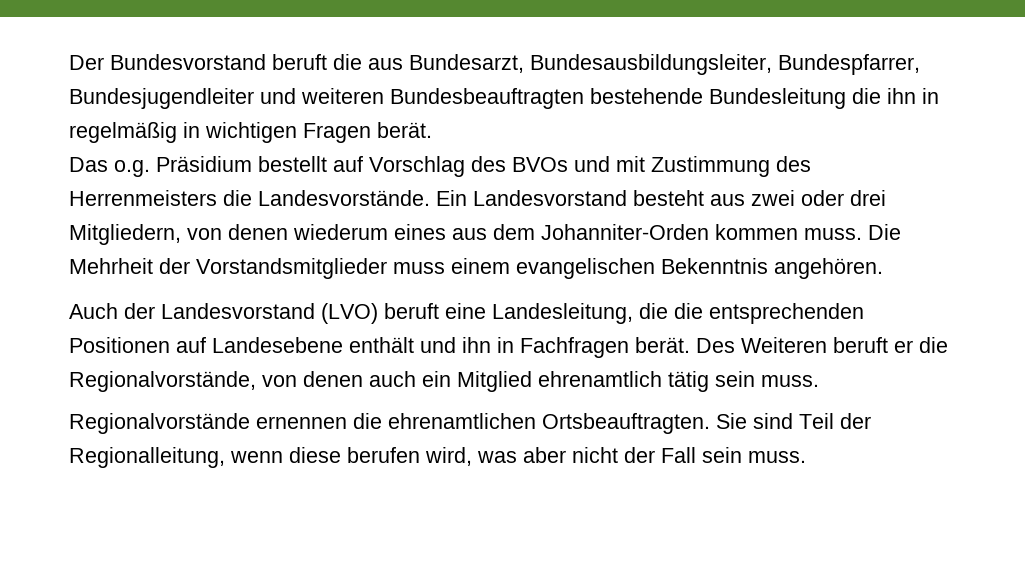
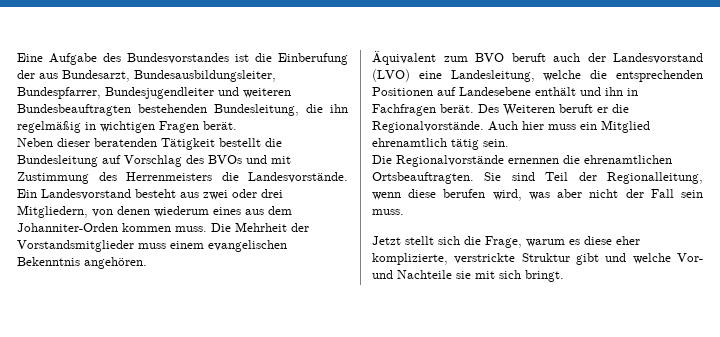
- Der Bundesvorstand beruft die aus Bundesarzt, Bundesausbildungsleiter, Bundespfarrer, Bundesjugendleiter und weiteren Bundesbeauftragten bestehende Bundesleitung die ihn in regelmäßig in wichtigen Fragen berät.
+ Eine Aufgabe des Bundesvorstandes ist die Einberufung der aus Bundesarzt, Bundesausbildungsleiter, Bundespfarrer, Bundesjugendleiter und weiteren Bundesbeauftragten bestehenden Bundesleitung, die ihn regelmäßig in wichtigen Fragen berät.
- Das o.g. Präsidium bestellt auf Vorschlag des BVOs und mit Zustimmung des Herrenmeisters die Landesvorstände.
+ Neben dieser beratenden Tätigkeit bestellt die Bundesleitung auf Vorschlag des BVOs und mit Zustimmung des Herrenmeisters die Landesvorstände.
- Auch der Landesvorstand (LVO) beruft eine Landesleitung, die die entsprechenden Positionen auf Landesebene enthält und ihn in Fachfragen berät.
+ Äquivalent zum BVO beruft auch der Landesvorstand (LVO) eine Landesleitung, welche die entsprechenden Positionen auf Landesebene enthält und ihn in Fachfragen berät.
- Des Weiteren beruft er die Regionalvorstände, von denen auch ein Mitglied ehrenamtlich tätig sein muss.
- Regionalvorstände ernennen die ehrenamtlichen Ortsbeauftragten.
+ Des Weiteren beruft er die Regionalvorstände. Auch hier muss ein Mitglied ehrenamtlich tätig sein.
+ Die Regionalvorstände ernennen die ehrenamtlichen Ortsbeauftragten.
+ Jetzt stellt sich die Frage, warum es diese eher komplizierte, verstrickte Struktur gibt und welche Vor- und Nachteile sie mit sich bringt.

